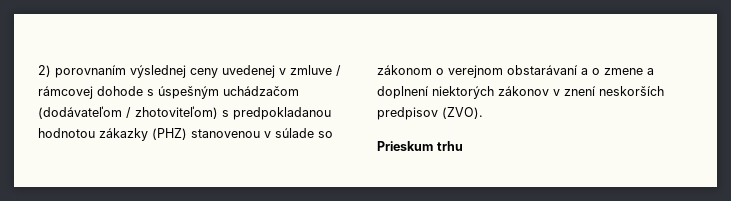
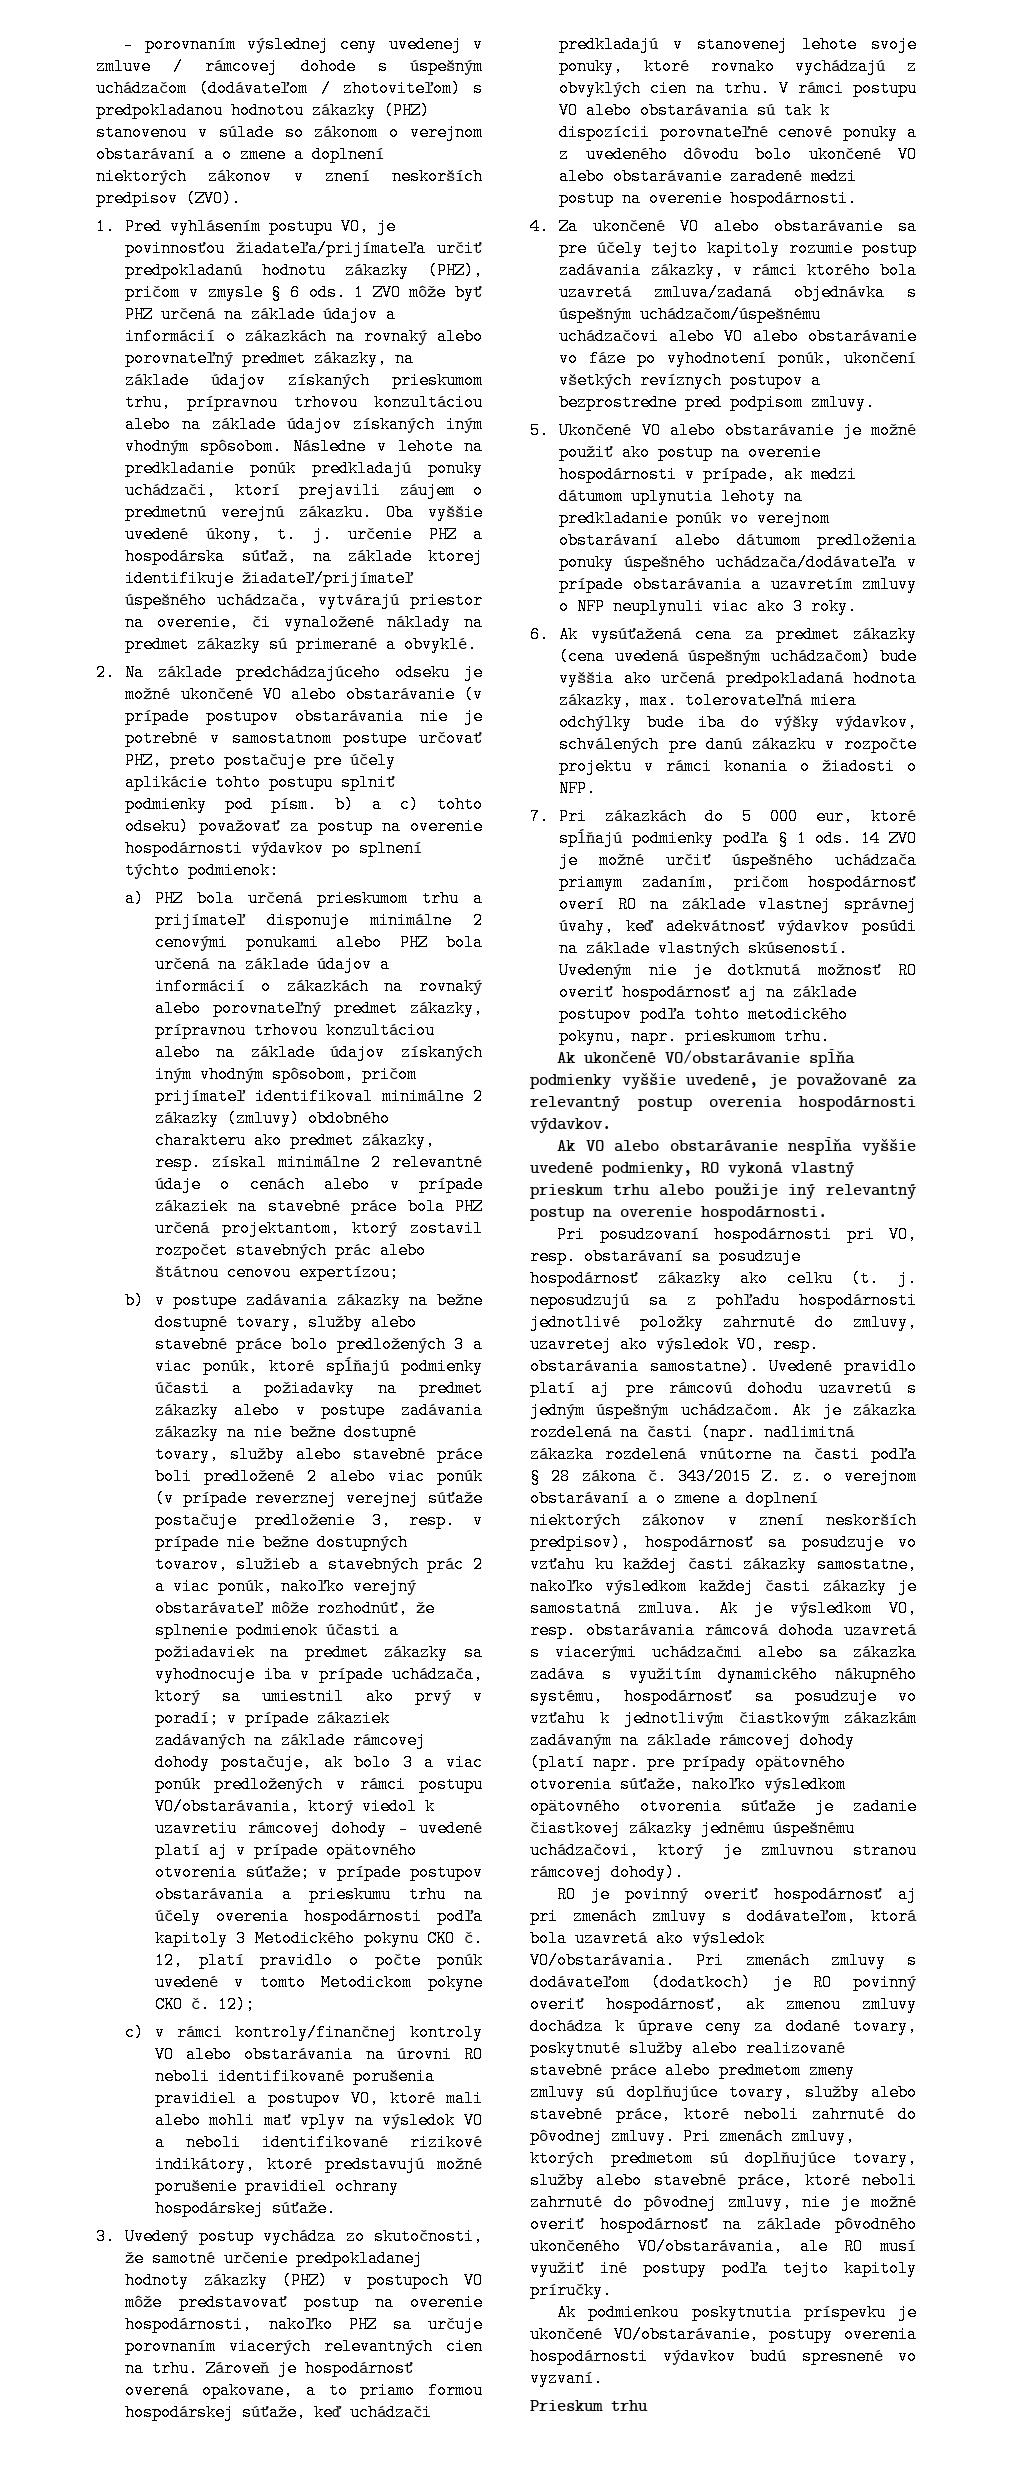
- 2) porovnaním výslednej ceny uvedenej v zmluve / rámcovej dohode s úspešným uchádzačom (dodávateľom / zhotoviteľom) s predpokladanou hodnotou zákazky (PHZ) stanovenou v súlade so zákonom o verejnom obstarávaní a o zmene a doplnení niektorých zákonov v znení neskorších predpisov (ZVO).
+ - porovnaním výslednej ceny uvedenej v zmluve / rámcovej dohode s úspešným uchádzačom (dodávateľom / zhotoviteľom) s predpokladanou hodnotou zákazky (PHZ) stanovenou v súlade so zákonom o verejnom obstarávaní a o zmene a doplnení niektorých zákonov v znení neskorších predpisov (ZVO).
+ 1. Pred vyhlásením postupu VO, je povinnosťou žiadateľa/prijímateľa určiť predpokladanú hodnotu zákazky (PHZ), pričom v zmysle § 6 ods. 1 ZVO môže byť PHZ určená na základe údajov a informácií o zákazkách na rovnaký alebo porovnateľný predmet zákazky, na základe údajov získaných prieskumom trhu, prípravnou trhovou konzultáciou alebo na základe údajov získaných iným vhodným spôsobom. Následne v lehote na predkladanie ponúk predkladajú ponuky uchádzači, ktorí prejavili záujem o predmetnú verejnú zákazku. Oba vyššie uvedené úkony, t. j. určenie PHZ a hospodárska súťaž, na základe ktorej identifikuje žiadateľ/prijímateľ úspešného uchádzača, vytvárajú priestor na overenie, či vynaložené náklady na predmet zákazky sú primerané a obvyklé.
+ 2. Na základe predchádzajúceho odseku je možné ukončené VO alebo obstarávanie (v prípade postupov obstarávania nie je potrebné v samostatnom postupe určovať PHZ, preto postačuje pre účely aplikácie tohto postupu splniť podmienky pod písm. b) a c) tohto odseku) považovať za postup na overenie hospodárnosti výdavkov po splnení týchto podmienok:
+ a) PHZ bola určená prieskumom trhu a prijímateľ disponuje minimálne 2 cenovými ponukami alebo PHZ bola určená na základe údajov a informácií o zákazkách na rovnaký alebo porovnateľný predmet zákazky, prípravnou trhovou konzultáciou alebo na základe údajov získaných iným vhodným spôsobom, pričom prijímateľ identifikoval minimálne 2 zákazky (zmluvy) obdobného charakteru ako predmet zákazky, resp. získal minimálne 2 relevantné údaje o cenách alebo v prípade zákaziek na stavebné práce bola PHZ určená projektantom, ktorý zostavil rozpočet stavebných prác alebo štátnou cenovou expertízou;
+ b) v postupe zadávania zákazky na bežne dostupné tovary, služby alebo stavebné práce bolo predložených 3 a viac ponúk, ktoré spĺňajú podmienky účasti a požiadavky na predmet zákazky alebo v postupe zadávania zákazky na nie bežne dostupné tovary, služby alebo stavebné práce boli predložené 2 alebo viac ponúk (v prípade reverznej verejnej súťaže postačuje predloženie 3, resp. v prípade nie bežne dostupných tovarov, služieb a stavebných prác 2 a viac ponúk, nakoľko verejný obstarávateľ môže rozhodnúť, že splnenie podmienok účasti a požiadaviek na predmet zákazky sa vyhodnocuje iba v prípade uchádzača, ktorý sa umiestnil ako prvý v poradí; v prípade zákaziek zadávaných na základe rámcovej dohody postačuje, ak bolo 3 a viac ponúk predložených v rámci postupu VO/obstarávania, ktorý viedol k uzavretiu rámcovej dohody – uvedené platí aj v prípade opätovného otvorenia súťaže; v prípade postupov obstarávania a prieskumu trhu na účely overenia hospodárnosti podľa kapitoly 3 Metodického pokynu CKO č. 12, platí pravidlo o počte ponúk uvedené v tomto Metodickom pokyne CKO č. 12);
+ c) v rámci kontroly/finančnej kontroly VO alebo obstarávania na úrovni RO neboli identifikované porušenia pravidiel a postupov VO, ktoré mali alebo mohli mať vplyv na výsledok VO a neboli identifikované rizikové indikátory, ktoré predstavujú možné porušenie pravidiel ochrany hospodárskej súťaže.
+ 3. Uvedený postup vychádza zo skutočnosti, že samotné určenie predpokladanej hodnoty zákazky (PHZ) v postupoch VO môže predstavovať postup na overenie hospodárnosti, nakoľko PHZ sa určuje porovnaním viacerých relevantných cien na trhu. Zároveň je hospodárnosť overená opakovane, a to priamo formou hospodárskej súťaže, keď uchádzači predkladajú v stanovenej lehote svoje ponuky, ktoré rovnako vychádzajú z obvyklých cien na trhu. V rámci postupu VO alebo obstarávania sú tak k dispozícii porovnateľné cenové ponuky a z uvedeného dôvodu bolo ukončené VO alebo obstarávanie zaradené medzi postup na overenie hospodárnosti.
+ 4. Za ukončené VO alebo obstarávanie sa pre účely tejto kapitoly rozumie postup zadávania zákazky, v rámci ktorého bola uzavretá zmluva/zadaná objednávka s úspešným uchádzačom/úspešnému uchádzačovi alebo VO alebo obstarávanie vo fáze po vyhodnotení ponúk, ukončení všetkých revíznych postupov a bezprostredne pred podpisom zmluvy.
+ 5. Ukončené VO alebo obstarávanie je možné použiť ako postup na overenie hospodárnosti v prípade, ak medzi dátumom uplynutia lehoty na predkladanie ponúk vo verejnom obstarávaní alebo dátumom predloženia ponuky úspešného uchádzača/dodávateľa v prípade obstarávania a uzavretím zmluvy o NFP neuplynuli viac ako 3 roky.
+ 6. Ak vysúťažená cena za predmet zákazky (cena uvedená úspešným uchádzačom) bude vyššia ako určená predpokladaná hodnota zákazky, max. tolerovateľná miera odchýlky bude iba do výšky výdavkov, schválených pre danú zákazku v rozpočte projektu v rámci konania o žiadosti o NFP.
+ 7. Pri zákazkách do 5 000 eur, ktoré spĺňajú podmienky podľa § 1 ods. 14 ZVO je možné určiť úspešného uchádzača priamym zadaním, pričom hospodárnosť overí RO na základe vlastnej správnej úvahy, keď adekvátnosť výdavkov posúdi na základe vlastných skúseností. Uvedeným nie je dotknutá možnosť RO overiť hospodárnosť aj na základe postupov podľa tohto metodického pokynu, napr. prieskumom trhu.
+ Ak ukončené VO/obstarávanie spĺňa podmienky vyššie uvedené, je považované za relevantný postup overenia hospodárnosti výdavkov.
+ Ak VO alebo obstarávanie nespĺňa vyššie uvedené podmienky, RO vykoná vlastný prieskum trhu alebo použije iný relevantný postup na overenie hospodárnosti.
+ Pri posudzovaní hospodárnosti pri VO, resp. obstarávaní sa posudzuje hospodárnosť zákazky ako celku (t. j. neposudzujú sa z pohľadu hospodárnosti jednotlivé položky zahrnuté do zmluvy, uzavretej ako výsledok VO, resp. obstarávania samostatne). Uvedené pravidlo platí aj pre rámcovú dohodu uzavretú s jedným úspešným uchádzačom. Ak je zákazka rozdelená na časti (napr. nadlimitná zákazka rozdelená vnútorne na časti podľa § 28 zákona č. 343/2015 Z. z. o verejnom obstarávaní a o zmene a doplnení niektorých zákonov v znení neskorších predpisov), hospodárnosť sa posudzuje vo vzťahu ku každej časti zákazky samostatne, nakoľko výsledkom každej časti zákazky je samostatná zmluva. Ak je výsledkom VO, resp. obstarávania rámcová dohoda uzavretá s viacerými uchádzačmi alebo sa zákazka zadáva s využitím dynamického nákupného systému, hospodárnosť sa posudzuje vo vzťahu k jednotlivým čiastkovým zákazkám zadávaným na základe rámcovej dohody (platí napr. pre prípady opätovného otvorenia súťaže, nakoľko výsledkom opätovného otvorenia súťaže je zadanie čiastkovej zákazky jednému úspešnému uchádzačovi, ktorý je zmluvnou stranou rámcovej dohody).
+ RO je povinný overiť hospodárnosť aj pri zmenách zmluvy s dodávateľom, ktorá bola uzavretá ako výsledok VO/obstarávania. Pri zmenách zmluvy s dodávateľom (dodatkoch) je RO povinný overiť hospodárnosť, ak zmenou zmluvy dochádza k úprave ceny za dodané tovary, poskytnuté služby alebo realizované stavebné práce alebo predmetom zmeny zmluvy sú doplňujúce tovary, služby alebo stavebné práce, ktoré neboli zahrnuté do pôvodnej zmluvy. Pri zmenách zmluvy, ktorých predmetom sú doplňujúce tovary, služby alebo stavebné práce, ktoré neboli zahrnuté do pôvodnej zmluvy, nie je možné overiť hospodárnosť na základe pôvodného ukončeného VO/obstarávania, ale RO musí využiť iné postupy podľa tejto kapitoly príručky.
+ Ak podmienkou poskytnutia príspevku je ukončené VO/obstarávanie, postupy overenia hospodárnosti výdavkov budú spresnené vo vyzvaní.

